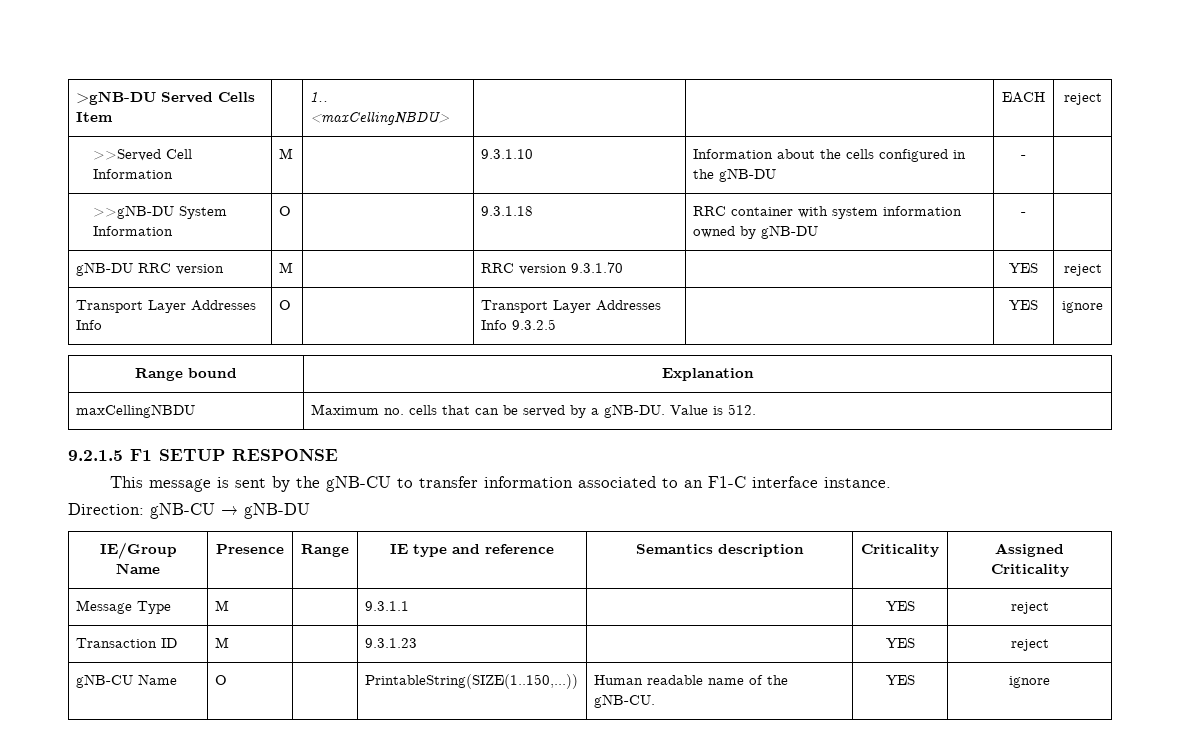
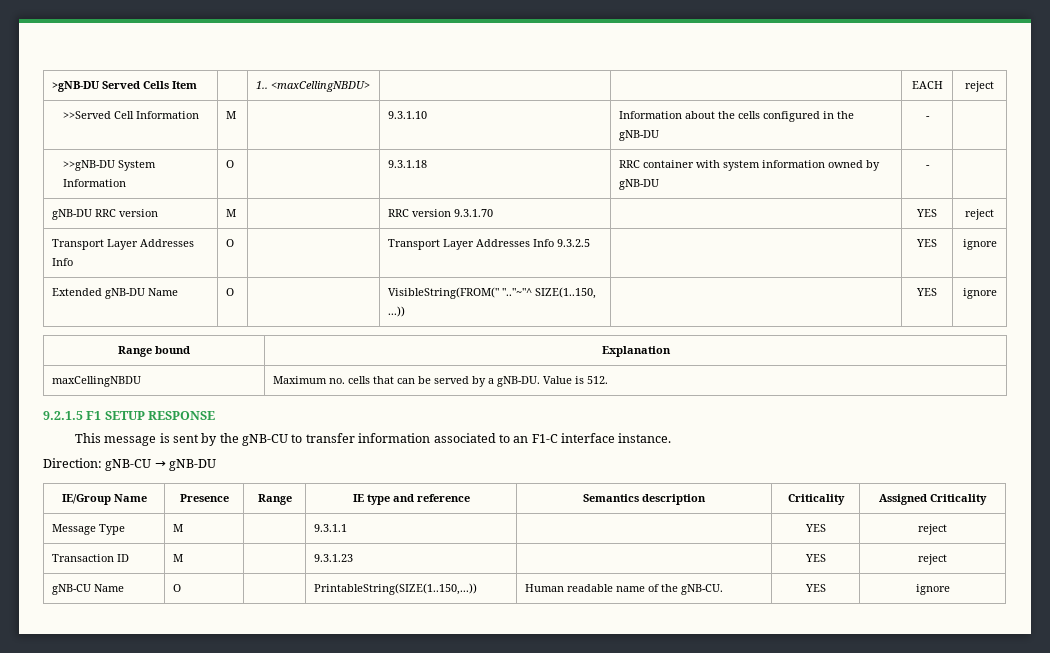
+ Extended gNB-DU Name | O | | VisibleString(FROM(" ".."~"^ SIZE(1..150, ...)) | | YES | ignore

